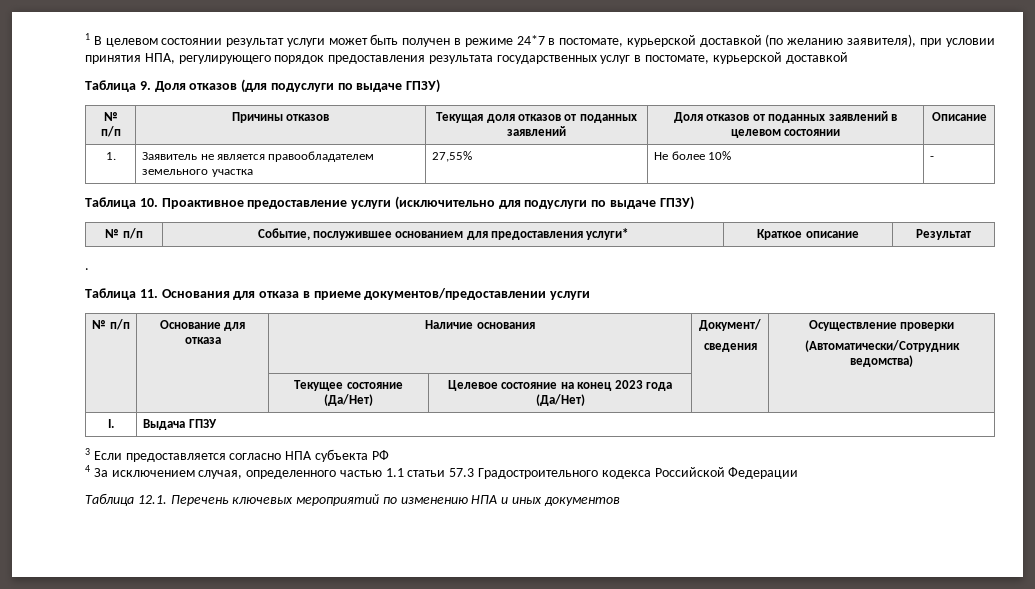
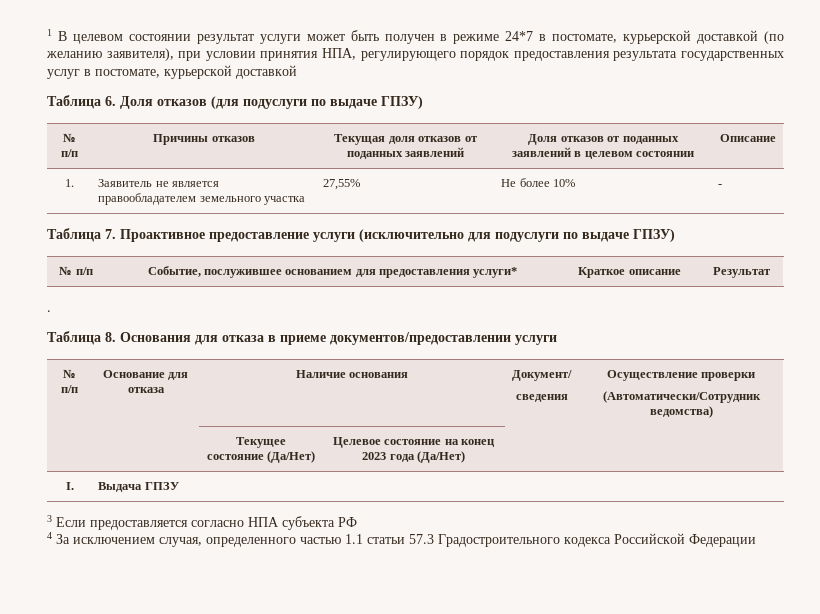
- Таблица 9. Доля отказов (для подуслуги по выдаче ГПЗУ)
+ Таблица 6. Доля отказов (для подуслуги по выдаче ГПЗУ)
- Таблица 10. Проактивное предоставление услуги (исключительно для подуслуги по выдаче ГПЗУ)
+ Таблица 7. Проактивное предоставление услуги (исключительно для подуслуги по выдаче ГПЗУ)
- Таблица 11. Основания для отказа в приеме документов/предоставлении услуги
+ Таблица 8. Основания для отказа в приеме документов/предоставлении услуги
- Таблица 12.1. Перечень ключевых мероприятий по изменению НПА и иных документов

